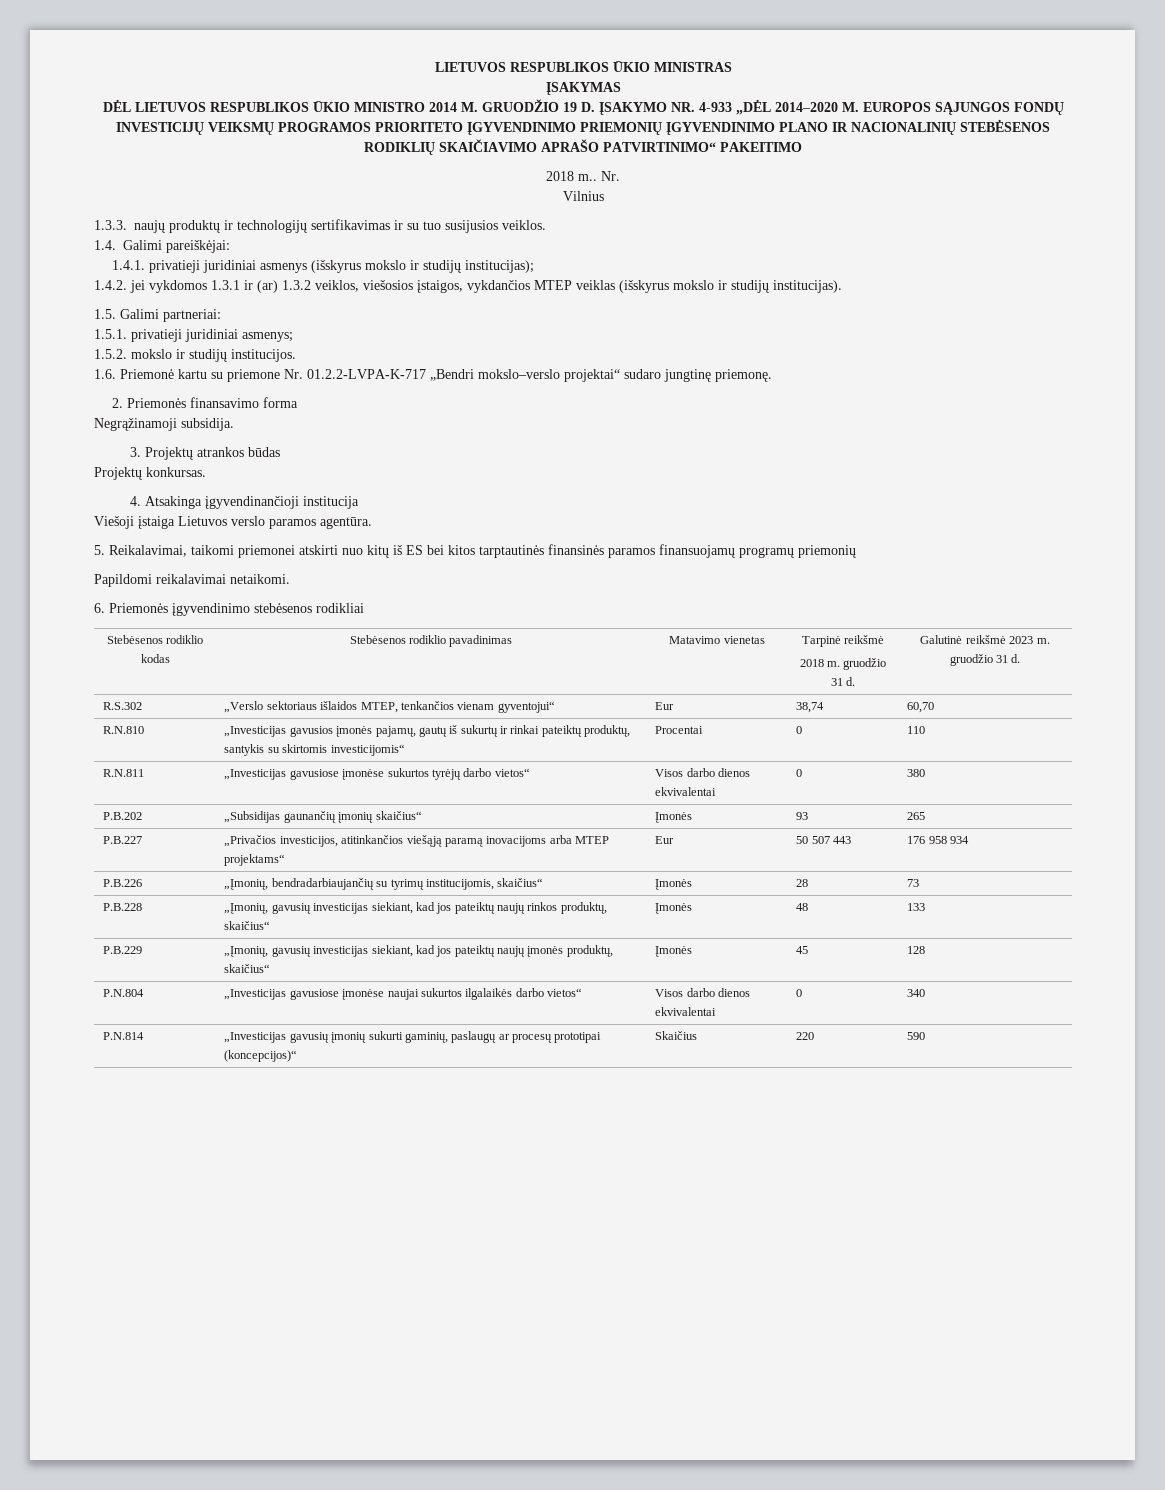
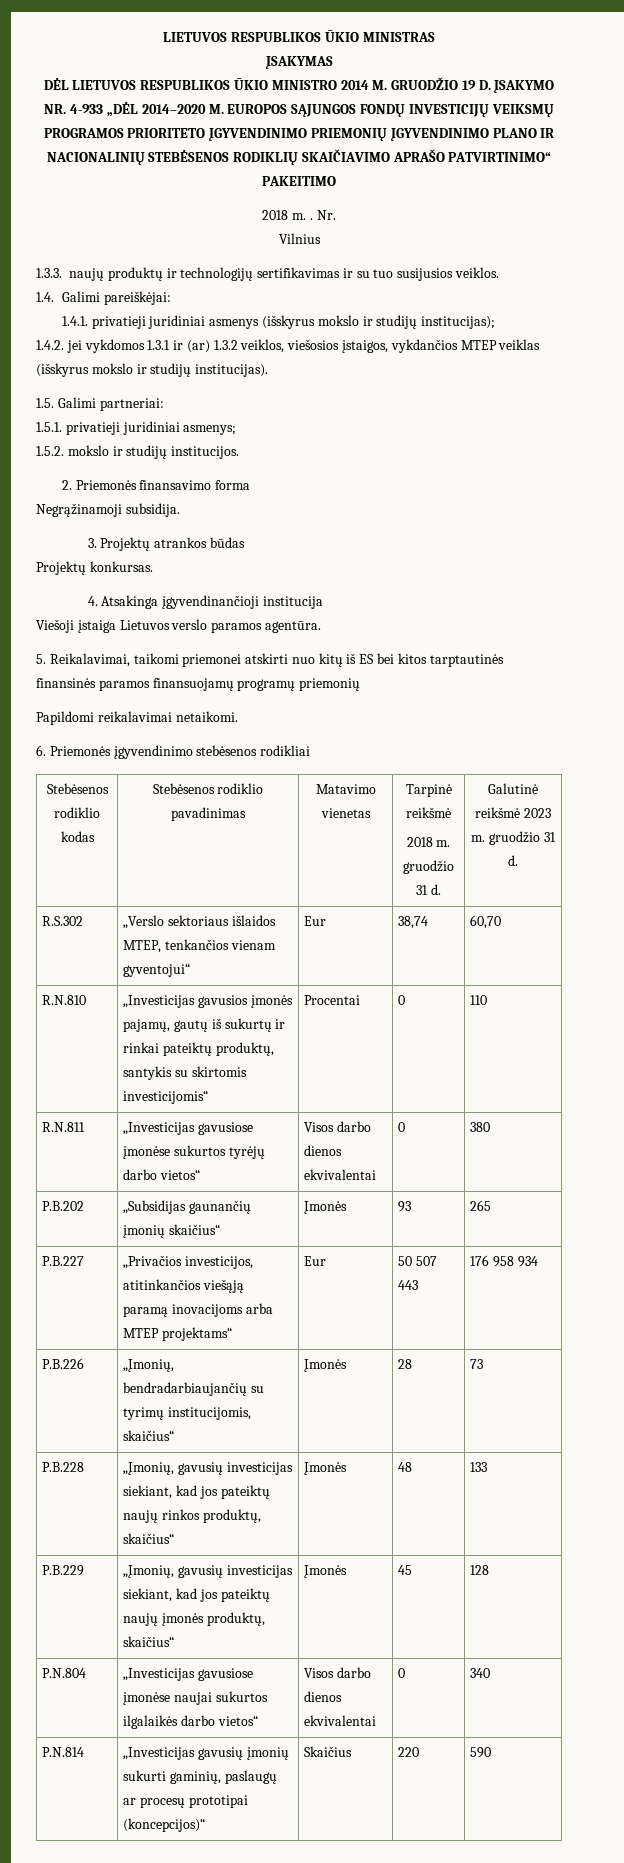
- 2018 m..
+ 2018 m. .
- 1.6. Priemonė kartu su priemone Nr. 01.2.2-LVPA-K-717 „Bendri mokslo–verslo projektai“ sudaro jungtinę priemonę.

